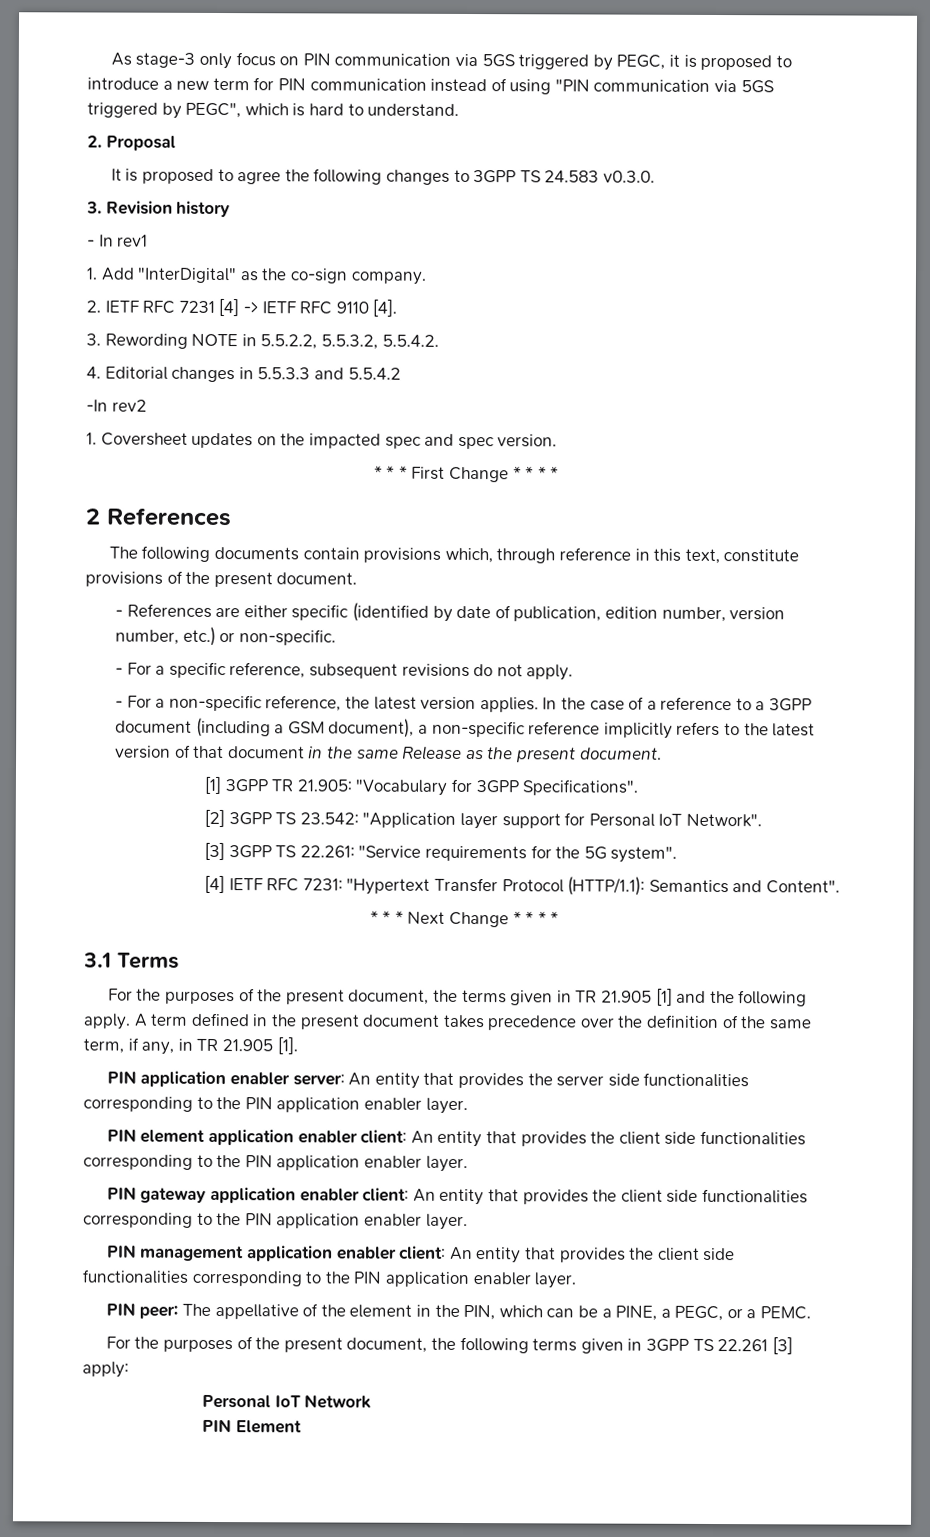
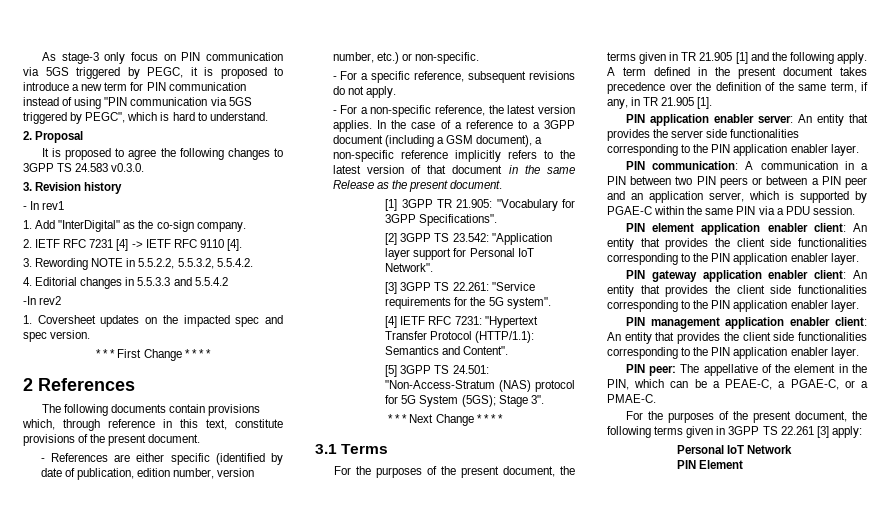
+ [5] 3GPP TS 24.501: "Non-Access-Stratum (NAS) protocol for 5G System (5GS); Stage 3".
+ PIN communication: A communication in a PIN between two PIN peers or between a PIN peer and an application server, which is supported by PGAE-C within the same PIN via a PDU session.
- PIN peer: The appellative of the element in the PIN, which can be a PINE, a PEGC, or a PEMC.
+ PIN peer: The appellative of the element in the PIN, which can be a PEAE-C, a PGAE-C, or a PMAE-C.

